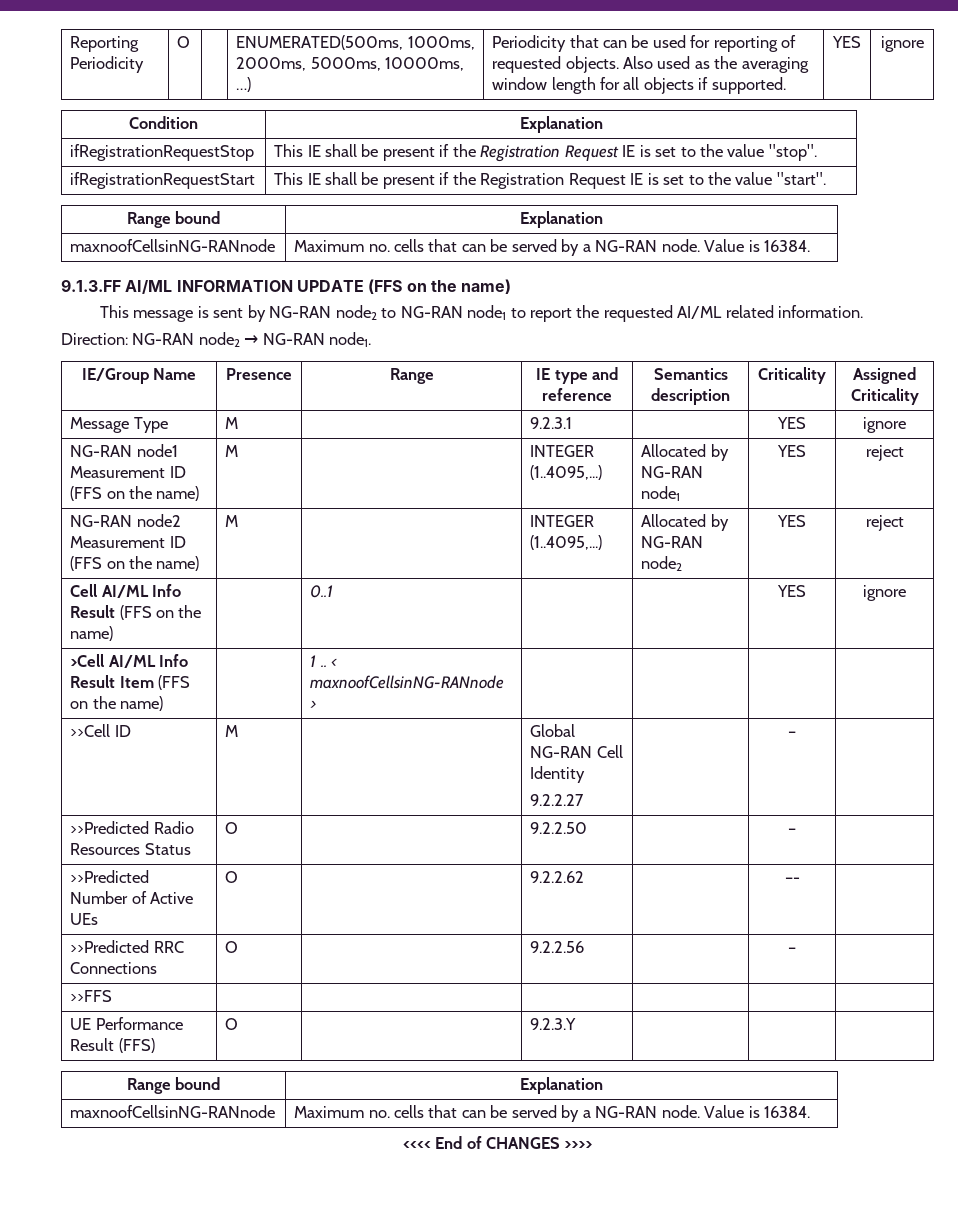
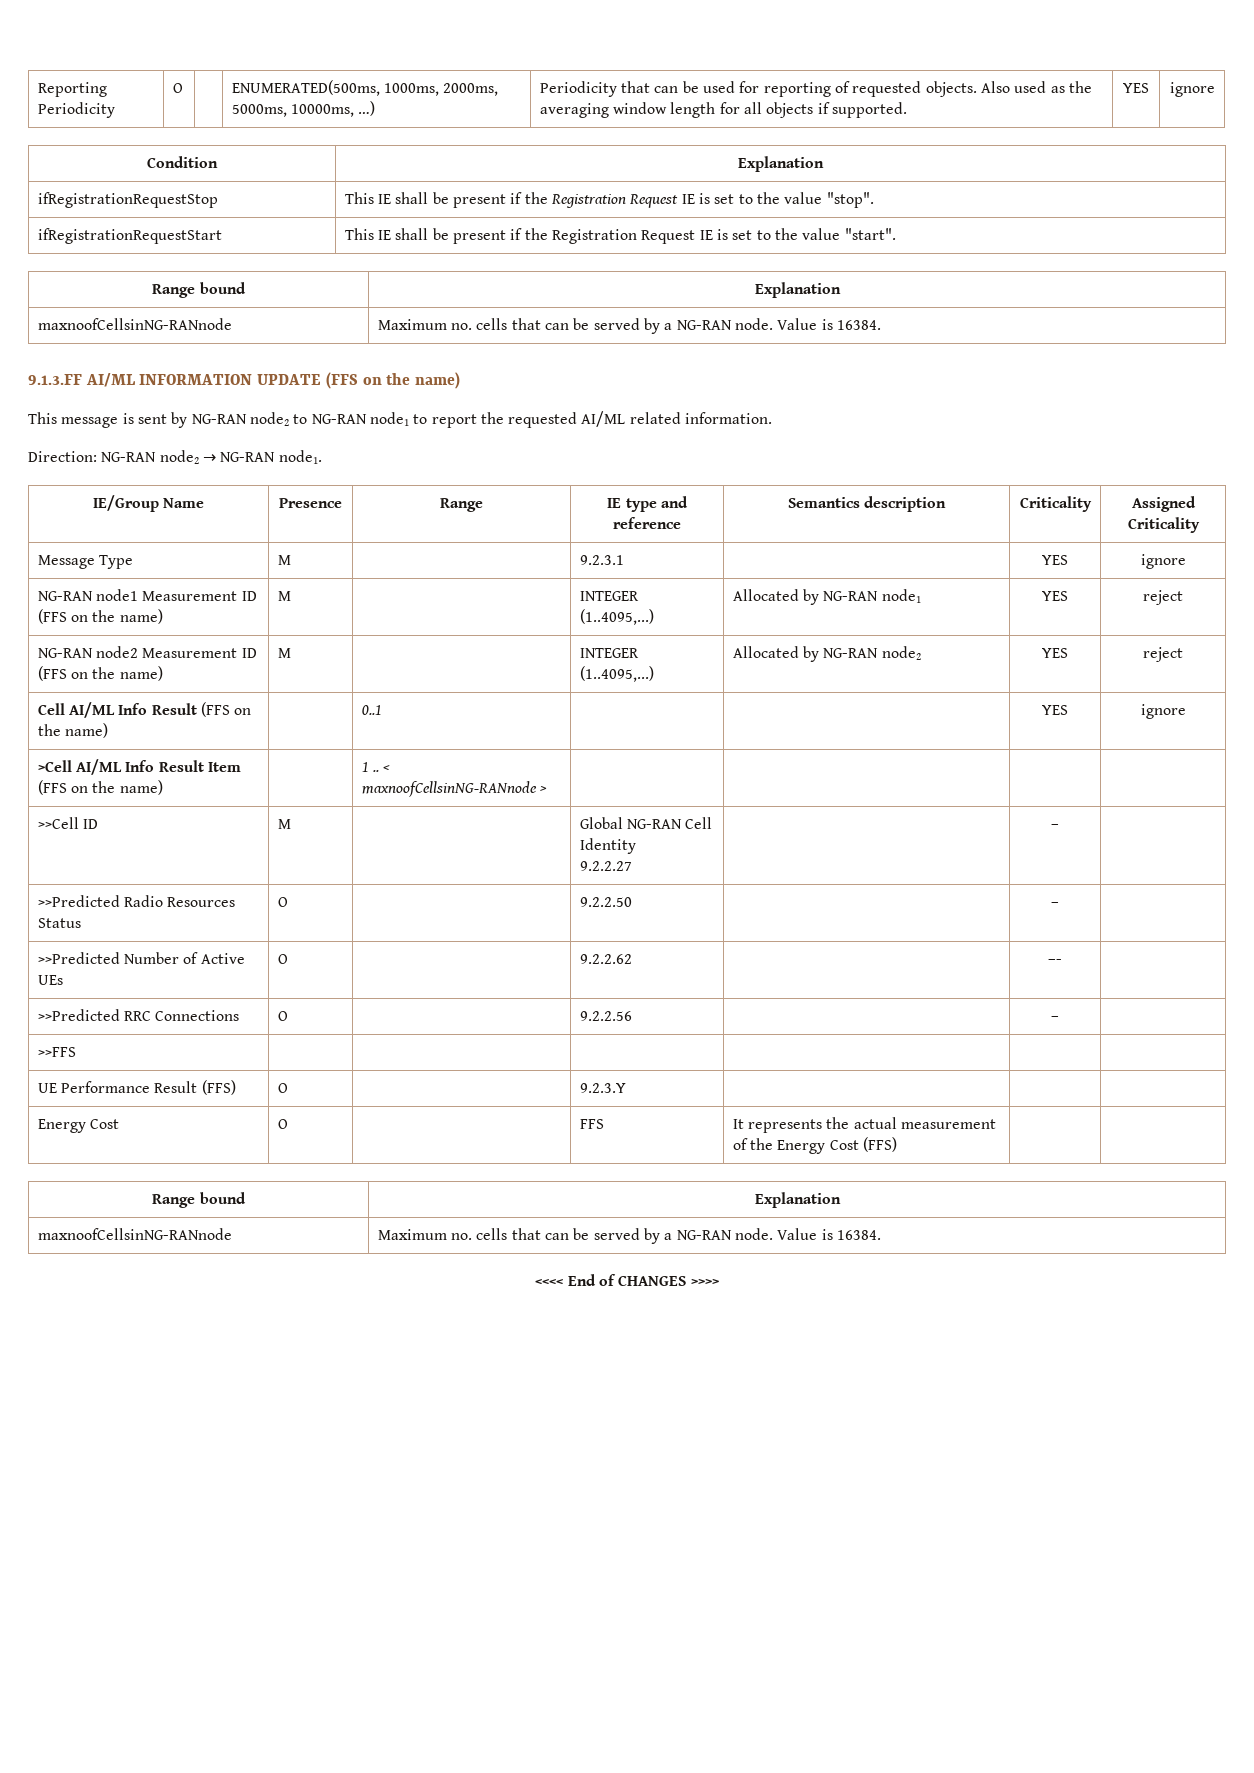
+ Energy Cost | O | | FFS | It represents the actual measurement of the Energy Cost (FFS) | |

